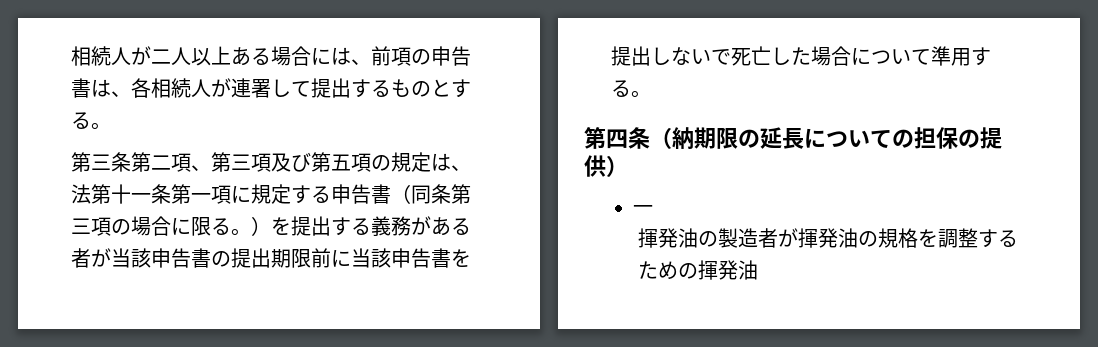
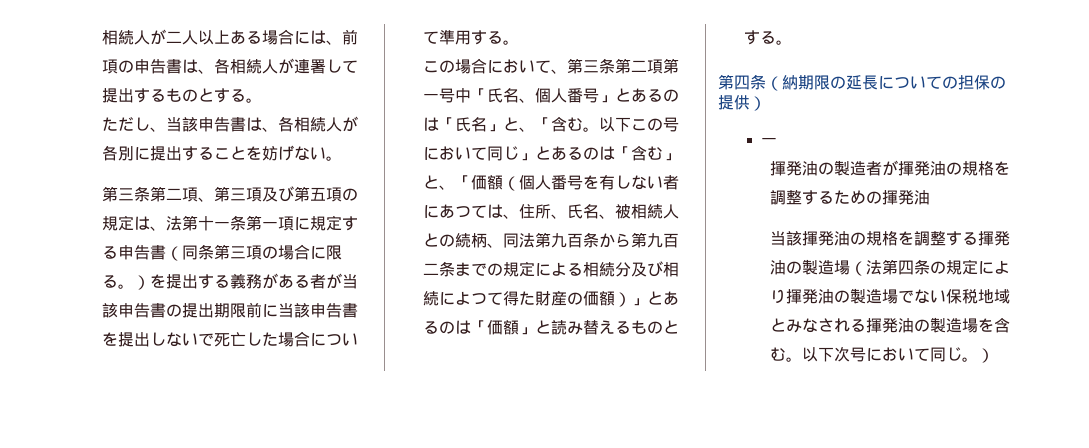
+ ただし、当該申告書は、各相続人が各別に提出することを妨げない。
+ この場合において、第三条第二項第一号中「氏名、個人番号」とあるのは「氏名」と、「含む。以下この号において同じ」とあるのは「含む」と、「価額（個人番号を有しない者にあつては、住所、氏名、被相続人との続柄、同法第九百条から第九百二条までの規定による相続分及び相続によつて得た財産の価額）」とあるのは「価額」と読み替えるものとする。
+ 当該揮発油の規格を調整する揮発油の製造場（法第四条の規定により揮発油の製造場でない保税地域とみなされる揮発油の製造場を含む。以下次号において同じ。）

